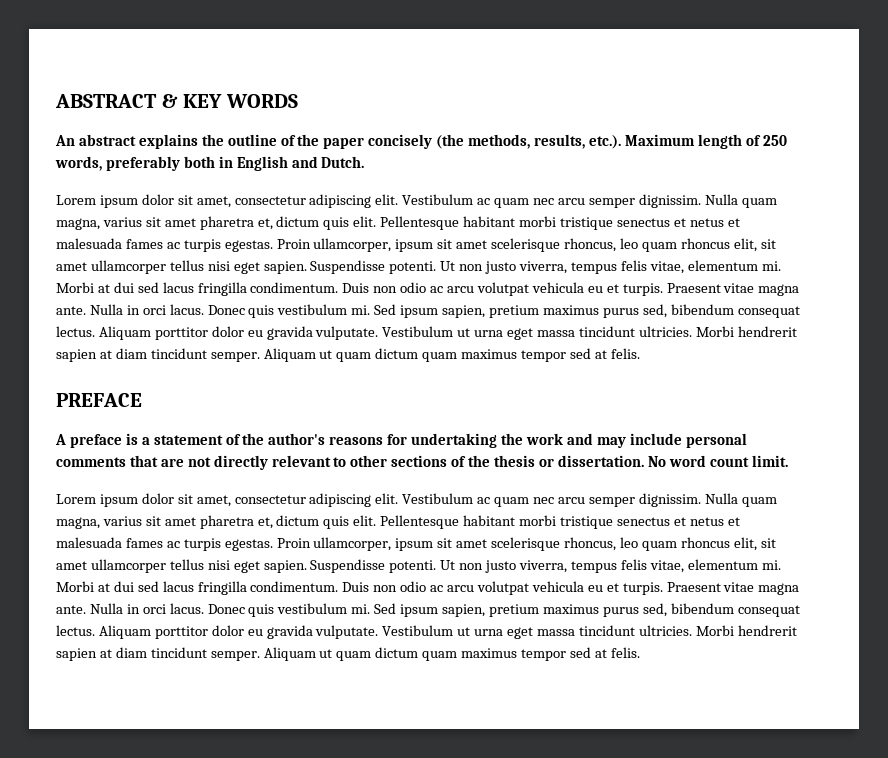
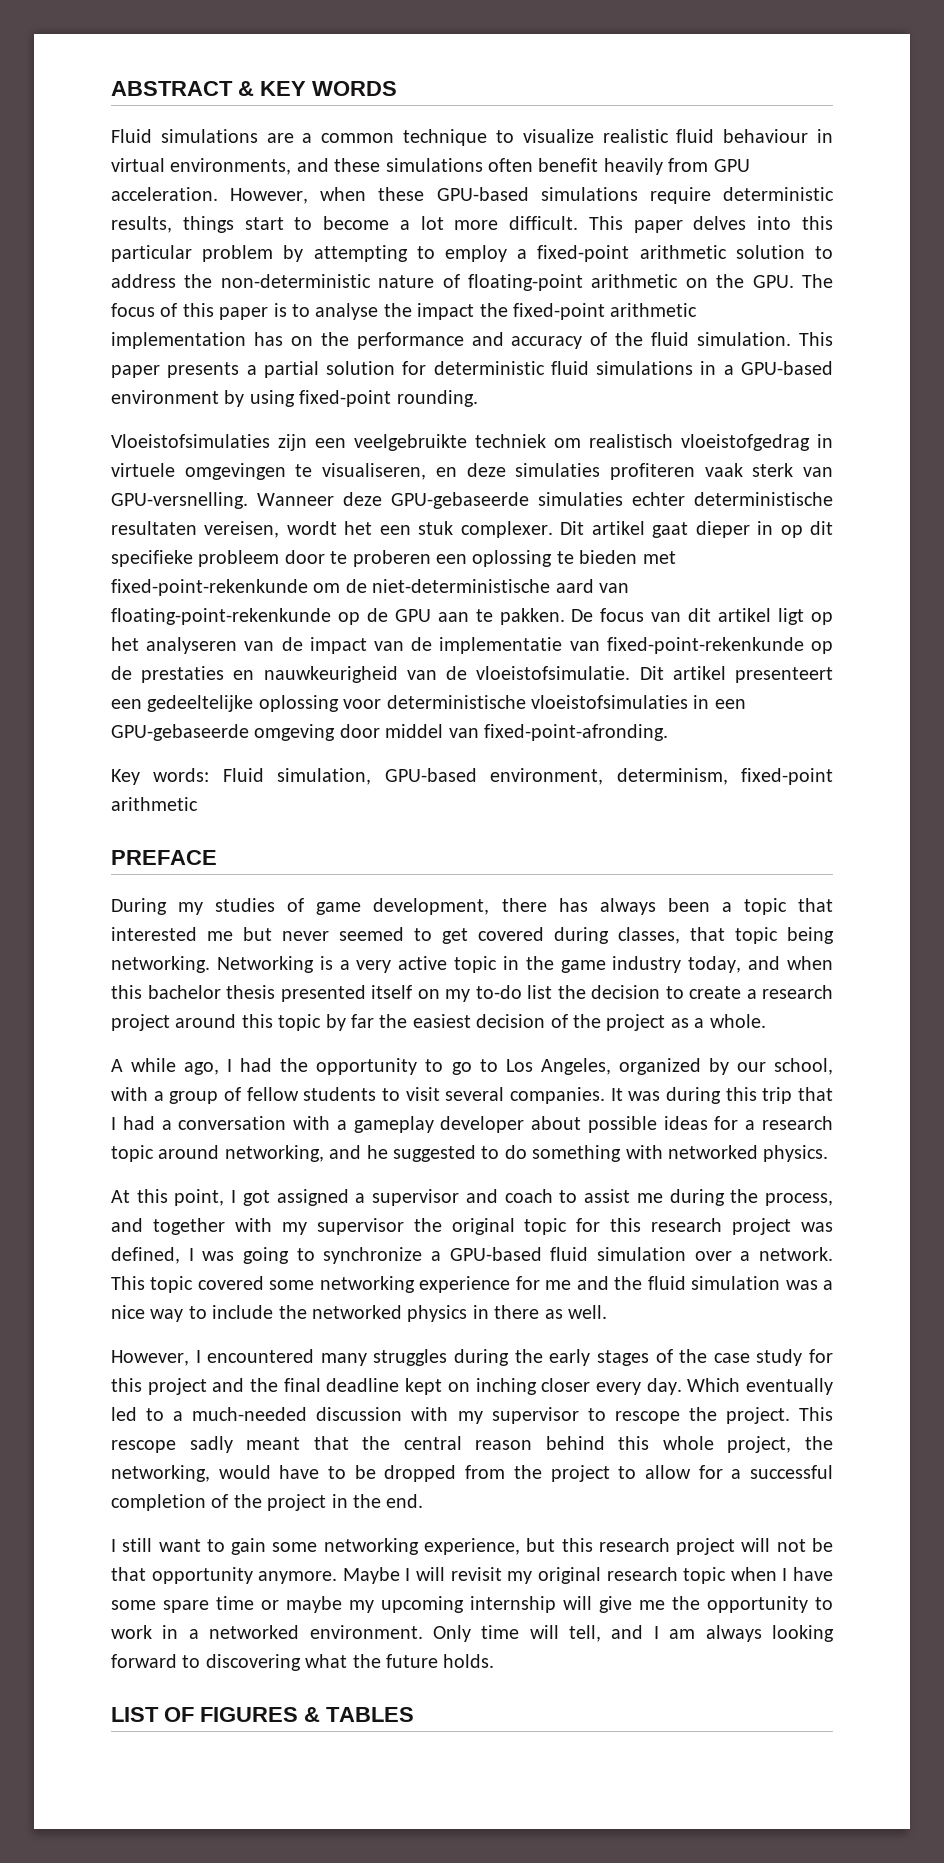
- An abstract explains the outline of the paper concisely (the methods, results, etc.). Maximum length of 250 words, preferably both in English and Dutch.
- Lorem ipsum dolor sit amet, consectetur adipiscing elit. Vestibulum ac quam nec arcu semper dignissim. Nulla quam magna, varius sit amet pharetra et, dictum quis elit. Pellentesque habitant morbi tristique senectus et netus et malesuada fames ac turpis egestas. Proin ullamcorper, ipsum sit amet scelerisque rhoncus, leo quam rhoncus elit, sit amet ullamcorper tellus nisi eget sapien. Suspendisse potenti. Ut non justo viverra, tempus felis vitae, elementum mi. Morbi at dui sed lacus fringilla condimentum. Duis non odio ac arcu volutpat vehicula eu et turpis. Praesent vitae magna ante. Nulla in orci lacus. Donec quis vestibulum mi. Sed ipsum sapien, pretium maximus purus sed, bibendum consequat lectus. Aliquam porttitor dolor eu gravida vulputate. Vestibulum ut urna eget massa tincidunt ultricies. Morbi hendrerit sapien at diam tincidunt semper. Aliquam ut quam dictum quam maximus tempor sed at felis.
+ Fluid simulations are a common technique to visualize realistic fluid behaviour in virtual environments, and these simulations often benefit heavily from GPU acceleration. However, when these GPU-based simulations require deterministic results, things start to become a lot more difficult. This paper delves into this particular problem by attempting to employ a fixed-point arithmetic solution to address the non-deterministic nature of floating-point arithmetic on the GPU. The focus of this paper is to analyse the impact the fixed-point arithmetic implementation has on the performance and accuracy of the fluid simulation. This paper presents a partial solution for deterministic fluid simulations in a GPU-based environment by using fixed-point rounding.
+ Vloeistofsimulaties zijn een veelgebruikte techniek om realistisch vloeistofgedrag in virtuele omgevingen te visualiseren, en deze simulaties profiteren vaak sterk van GPU-versnelling. Wanneer deze GPU-gebaseerde simulaties echter deterministische resultaten vereisen, wordt het een stuk complexer. Dit artikel gaat dieper in op dit specifieke probleem door te proberen een oplossing te bieden met fixed-point-rekenkunde om de niet-deterministische aard van floating-point-rekenkunde op de GPU aan te pakken. De focus van dit artikel ligt op het analyseren van de impact van de implementatie van fixed-point-rekenkunde op de prestaties en nauwkeurigheid van de vloeistofsimulatie. Dit artikel presenteert een gedeeltelijke oplossing voor deterministische vloeistofsimulaties in een GPU-gebaseerde omgeving door middel van fixed-point-afronding.
+ Key words: Fluid simulation, GPU-based environment, determinism, fixed-point arithmetic
  PREFACE
- A preface is a statement of the author's reasons for undertaking the work and may include personal comments that are not directly relevant to other sections of the thesis or dissertation. No word count limit.
- Lorem ipsum dolor sit amet, consectetur adipiscing elit. Vestibulum ac quam nec arcu semper dignissim. Nulla quam magna, varius sit amet pharetra et, dictum quis elit. Pellentesque habitant morbi tristique senectus et netus et malesuada fames ac turpis egestas. Proin ullamcorper, ipsum sit amet scelerisque rhoncus, leo quam rhoncus elit, sit amet ullamcorper tellus nisi eget sapien. Suspendisse potenti. Ut non justo viverra, tempus felis vitae, elementum mi. Morbi at dui sed lacus fringilla condimentum. Duis non odio ac arcu volutpat vehicula eu et turpis. Praesent vitae magna ante. Nulla in orci lacus. Donec quis vestibulum mi. Sed ipsum sapien, pretium maximus purus sed, bibendum consequat lectus. Aliquam porttitor dolor eu gravida vulputate. Vestibulum ut urna eget massa tincidunt ultricies. Morbi hendrerit sapien at diam tincidunt semper. Aliquam ut quam dictum quam maximus tempor sed at felis.
+ During my studies of game development, there has always been a topic that interested me but never seemed to get covered during classes, that topic being networking. Networking is a very active topic in the game industry today, and when this bachelor thesis presented itself on my to-do list the decision to create a research project around this topic by far the easiest decision of the project as a whole.
+ A while ago, I had the opportunity to go to Los Angeles, organized by our school, with a group of fellow students to visit several companies. It was during this trip that I had a conversation with a gameplay developer about possible ideas for a research topic around networking, and he suggested to do something with networked physics.
+ At this point, I got assigned a supervisor and coach to assist me during the process, and together with my supervisor the original topic for this research project was defined, I was going to synchronize a GPU-based fluid simulation over a network. This topic covered some networking experience for me and the fluid simulation was a nice way to include the networked physics in there as well.
+ However, I encountered many struggles during the early stages of the case study for this project and the final deadline kept on inching closer every day. Which eventually led to a much-needed discussion with my supervisor to rescope the project. This rescope sadly meant that the central reason behind this whole project, the networking, would have to be dropped from the project to allow for a successful completion of the project in the end.
+ I still want to gain some networking experience, but this research project will not be that opportunity anymore. Maybe I will revisit my original research topic when I have some spare time or maybe my upcoming internship will give me the opportunity to work in a networked environment. Only time will tell, and I am always looking forward to discovering what the future holds.
+ LIST OF FIGURES & TABLES

